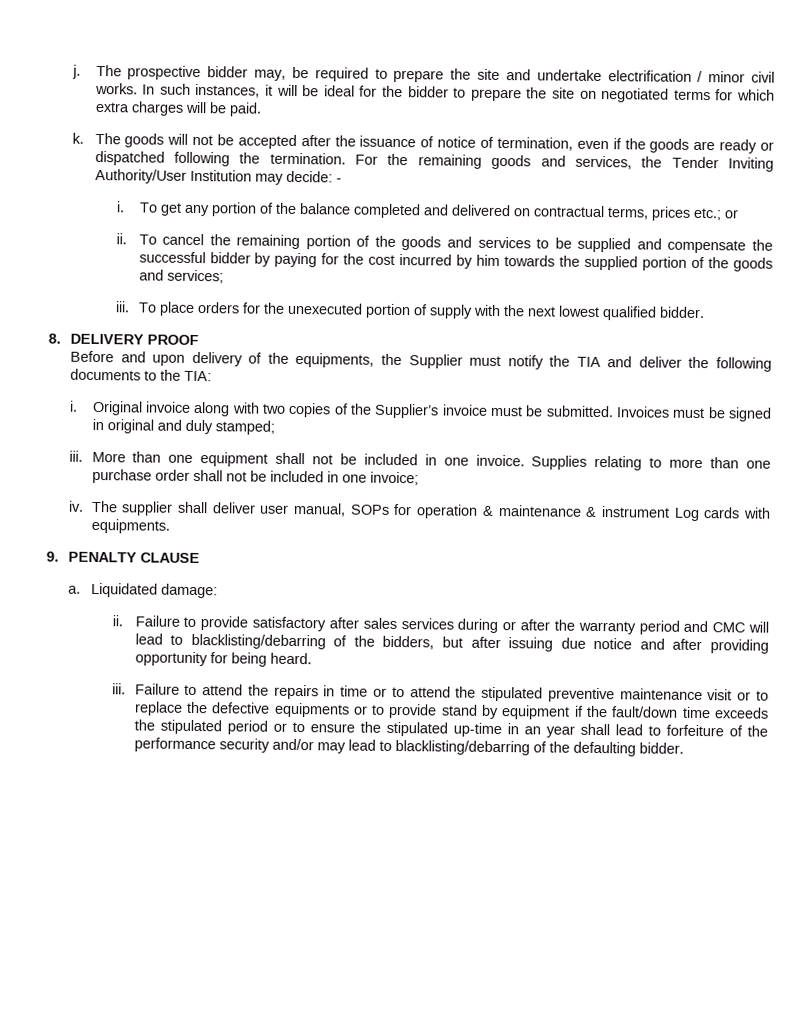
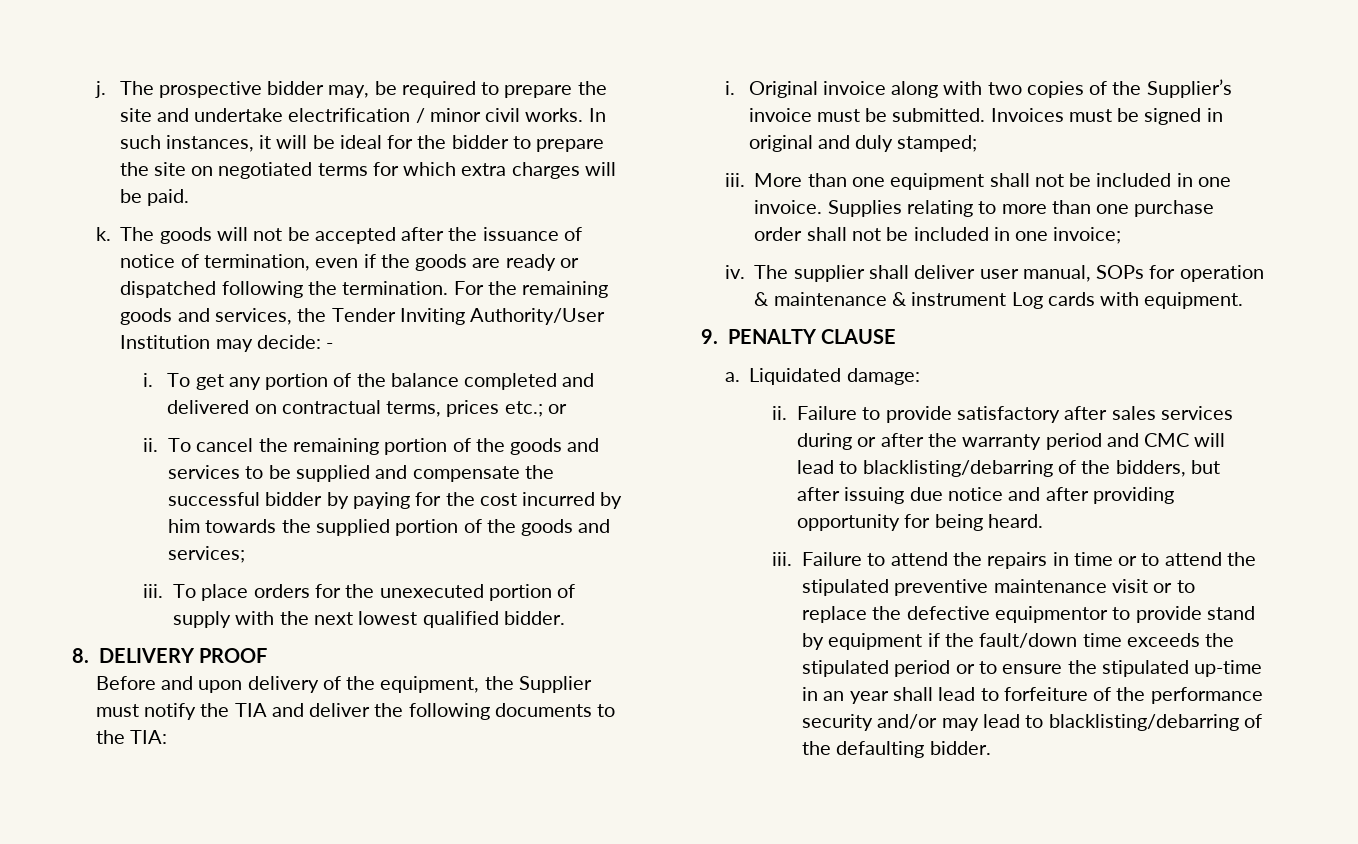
- Before and upon delivery of the equipments, the Supplier must notify the TIA and deliver the following documents to the TIA:
+ Before and upon delivery of the equipment, the Supplier must notify the TIA and deliver the following documents to the TIA:
- The supplier shall deliver user manual, SOPs for operation & maintenance & instrument Log cards with equipments.
+ The supplier shall deliver user manual, SOPs for operation & maintenance & instrument Log cards with equipment.
- Failure to attend the repairs in time or to attend the stipulated preventive maintenance visit or to replace the defective equipments or to provide stand by equipment if the fault/down time exceeds the stipulated period or to ensure the stipulated up-time in an year shall lead to forfeiture of the performance security and/or may lead to blacklisting/debarring of the defaulting bidder.
+ Failure to attend the repairs in time or to attend the stipulated preventive maintenance visit or to replace the defective equipmentor to provide stand by equipment if the fault/down time exceeds the stipulated period or to ensure the stipulated up-time in an year shall lead to forfeiture of the performance security and/or may lead to blacklisting/debarring of the defaulting bidder.

